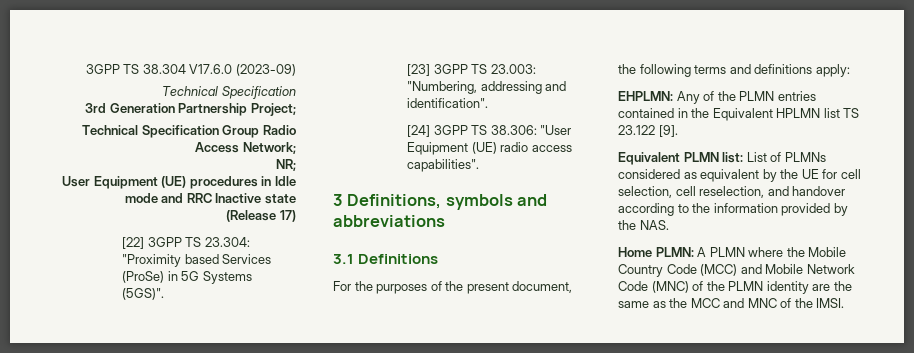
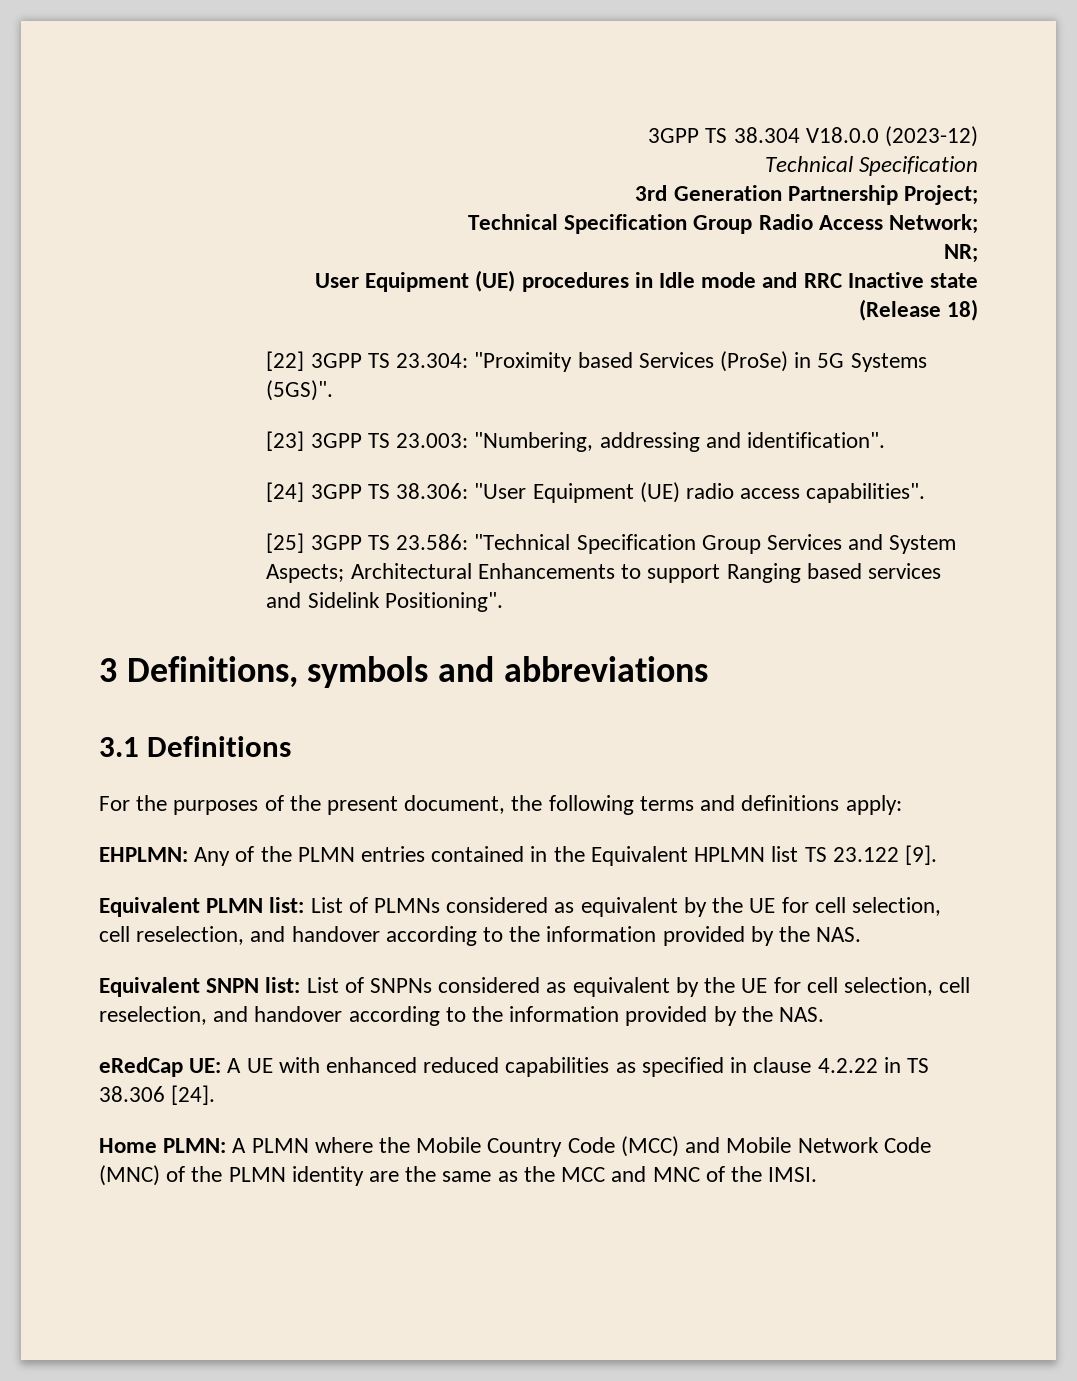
- 3GPP TS 38.304 V17.6.0 (2023-09)
+ 3GPP TS 38.304 V18.0.0 (2023-12)
- (Release 17)
+ (Release 18)
+ [25] 3GPP TS 23.586: "Technical Specification Group Services and System Aspects; Architectural Enhancements to support Ranging based services and Sidelink Positioning".
+ Equivalent SNPN list: List of SNPNs considered as equivalent by the UE for cell selection, cell reselection, and handover according to the information provided by the NAS.
+ eRedCap UE: A UE with enhanced reduced capabilities as specified in clause 4.2.22 in TS 38.306 [24].

